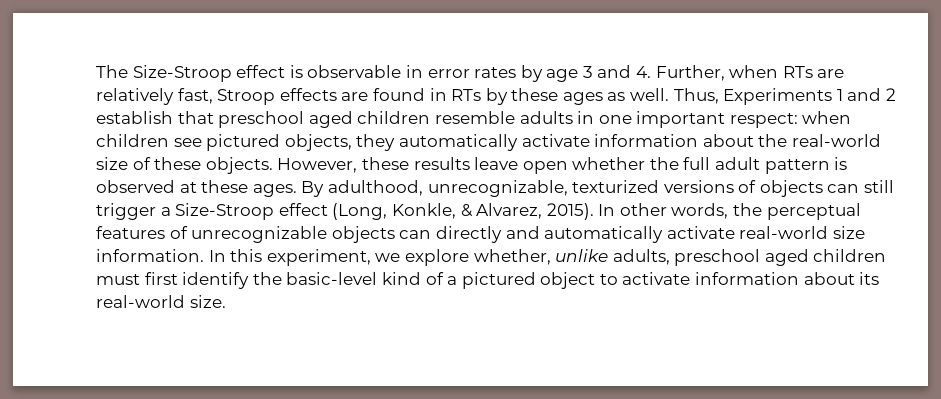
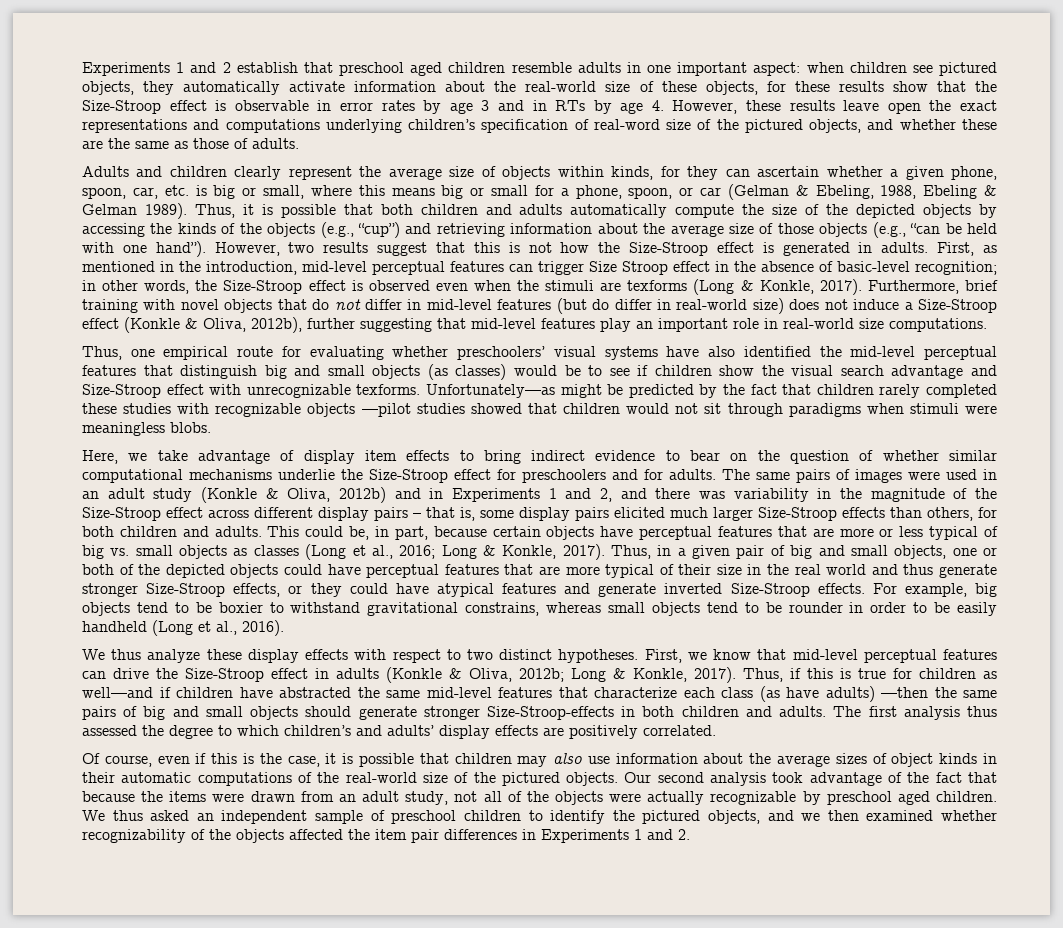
- The Size-Stroop effect is observable in error rates by age 3 and 4. Further, when RTs are relatively fast, Stroop effects are found in RTs by these ages as well. Thus, Experiments 1 and 2 establish that preschool aged children resemble adults in one important respect: when children see pictured objects, they automatically activate information about the real-world size of these objects. However, these results leave open whether the full adult pattern is observed at these ages. By adulthood, unrecognizable, texturized versions of objects can still trigger a Size-Stroop effect (Long, Konkle, & Alvarez, 2015). In other words, the perceptual features of unrecognizable objects can directly and automatically activate real-world size information. In this experiment, we explore whether, unlike adults, preschool aged children must first identify the basic-level kind of a pictured object to activate information about its real-world size.
+ Experiments 1 and 2 establish that preschool aged children resemble adults in one important aspect: when children see pictured objects, they automatically activate information about the real-world size of these objects, for these results show that the Size-Stroop effect is observable in error rates by age 3 and in RTs by age 4. However, these results leave open the exact representations and computations underlying children’s specification of real-word size of the pictured objects, and whether these are the same as those of adults.
+ Adults and children clearly represent the average size of objects within kinds, for they can ascertain whether a given phone, spoon, car, etc. is big or small, where this means big or small for a phone, spoon, or car (Gelman & Ebeling, 1988, Ebeling & Gelman 1989). Thus, it is possible that both children and adults automatically compute the size of the depicted objects by accessing the kinds of the objects (e.g., “cup”) and retrieving information about the average size of those objects (e.g., “can be held with one hand”). However, two results suggest that this is not how the Size-Stroop effect is generated in adults. First, as mentioned in the introduction, mid-level perceptual features can trigger Size Stroop effect in the absence of basic-level recognition; in other words, the Size-Stroop effect is observed even when the stimuli are texforms (Long & Konkle, 2017). Furthermore, brief training with novel objects that do not differ in mid-level features (but do differ in real-world size) does not induce a Size-Stroop effect (Konkle & Oliva, 2012b), further suggesting that mid-level features play an important role in real-world size computations.
+ Thus, one empirical route for evaluating whether preschoolers’ visual systems have also identified the mid-level perceptual features that distinguish big and small objects (as classes) would be to see if children show the visual search advantage and Size-Stroop effect with unrecognizable texforms. Unfortunately—as might be predicted by the fact that children rarely completed these studies with recognizable objects —pilot studies showed that children would not sit through paradigms when stimuli were meaningless blobs.
+ Here, we take advantage of display item effects to bring indirect evidence to bear on the question of whether similar computational mechanisms underlie the Size-Stroop effect for preschoolers and for adults. The same pairs of images were used in an adult study (Konkle & Oliva, 2012b) and in Experiments 1 and 2, and there was variability in the magnitude of the Size-Stroop effect across different display pairs – that is, some display pairs elicited much larger Size-Stroop effects than others, for both children and adults. This could be, in part, because certain objects have perceptual features that are more or less typical of big vs. small objects as classes (Long et al., 2016; Long & Konkle, 2017). Thus, in a given pair of big and small objects, one or both of the depicted objects could have perceptual features that are more typical of their size in the real world and thus generate stronger Size-Stroop effects, or they could have atypical features and generate inverted Size-Stroop effects. For example, big objects tend to be boxier to withstand gravitational constrains, whereas small objects tend to be rounder in order to be easily handheld (Long et al., 2016).
+ We thus analyze these display effects with respect to two distinct hypotheses. First, we know that mid-level perceptual features can drive the Size-Stroop effect in adults (Konkle & Oliva, 2012b; Long & Konkle, 2017). Thus, if this is true for children as well—and if children have abstracted the same mid-level features that characterize each class (as have adults) —then the same pairs of big and small objects should generate stronger Size-Stroop-effects in both children and adults. The first analysis thus assessed the degree to which children’s and adults’ display effects are positively correlated.
+ Of course, even if this is the case, it is possible that children may also use information about the average sizes of object kinds in their automatic computations of the real-world size of the pictured objects. Our second analysis took advantage of the fact that because the items were drawn from an adult study, not all of the objects were actually recognizable by preschool aged children. We thus asked an independent sample of preschool children to identify the pictured objects, and we then examined whether recognizability of the objects affected the item pair differences in Experiments 1 and 2.

